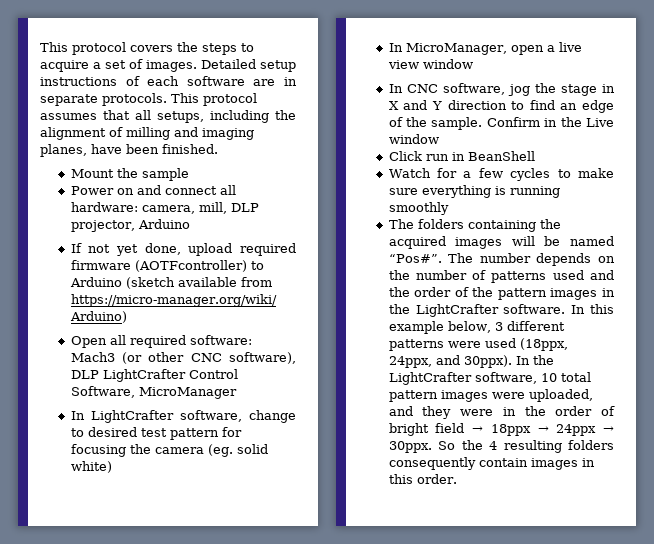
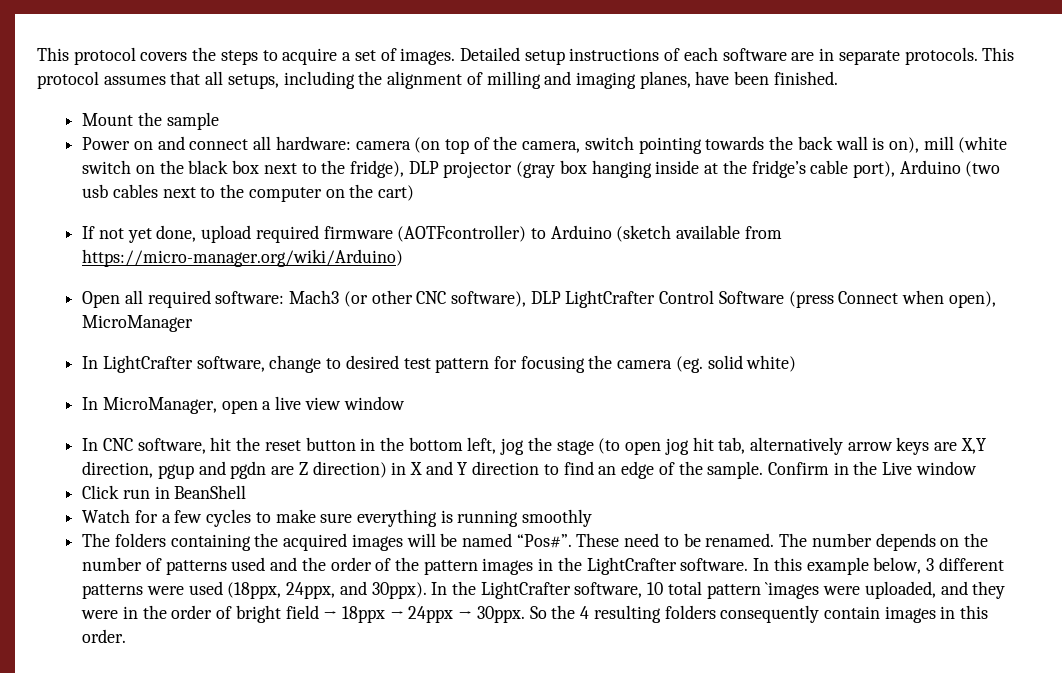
- Power on and connect all hardware: camera, mill, DLP projector, Arduino
+ Power on and connect all hardware: camera (on top of the camera, switch pointing towards the back wall is on), mill (white switch on the black box next to the fridge), DLP projector (gray box hanging inside at the fridge’s cable port), Arduino (two usb cables next to the computer on the cart)
- Open all required software: Mach3 (or other CNC software), DLP LightCrafter Control Software, MicroManager
+ Open all required software: Mach3 (or other CNC software), DLP LightCrafter Control Software (press Connect when open), MicroManager
- In CNC software, jog the stage in X and Y direction to find an edge of the sample.
+ In CNC software, hit the reset button in the bottom left, jog the stage (to open jog hit tab, alternatively arrow keys are X,Y direction, pgup and pgdn are Z direction) in X and Y direction to find an edge of the sample.
+ These need to be renamed.
- In the LightCrafter software, 10 total pattern images were uploaded, and they were in the order of bright field → 18ppx → 24ppx → 30ppx.
+ In the LightCrafter software, 10 total pattern `images were uploaded, and they were in the order of bright field → 18ppx → 24ppx → 30ppx.

